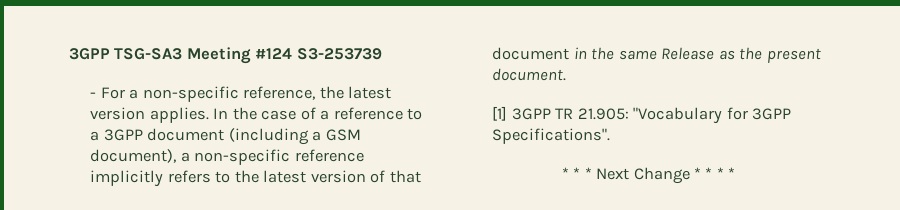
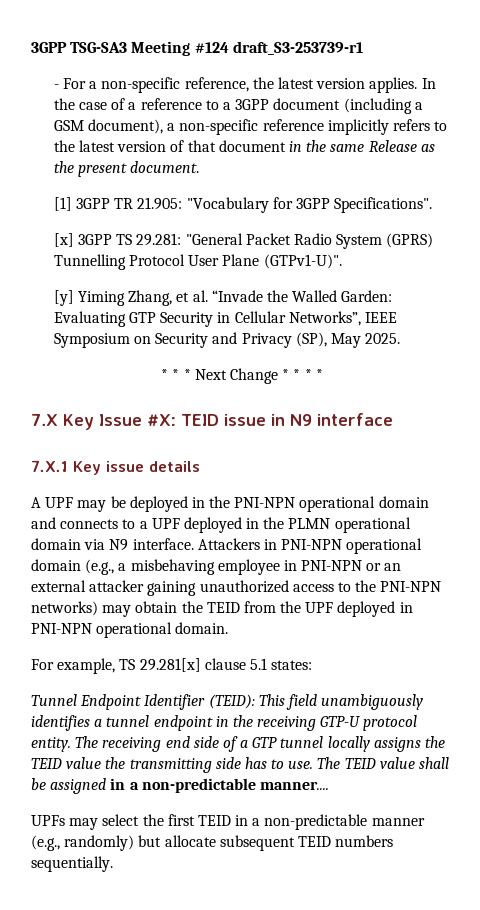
- 3GPP TSG-SA3 Meeting #124 S3-253739
+ 3GPP TSG-SA3 Meeting #124 draft_S3-253739-r1
+ [x] 3GPP TS 29.281: "General Packet Radio System (GPRS) Tunnelling Protocol User Plane (GTPv1-U)".
+ [y] Yiming Zhang, et al. “Invade the Walled Garden: Evaluating GTP Security in Cellular Networks”, IEEE Symposium on Security and Privacy (SP), May 2025.
+ 7.X Key Issue #X: TEID issue in N9 interface
+ 7.X.1 Key issue details
+ A UPF may be deployed in the PNI-NPN operational domain and connects to a UPF deployed in the PLMN operational domain via N9 interface. Attackers in PNI-NPN operational domain (e.g., a misbehaving employee in PNI-NPN or an external attacker gaining unauthorized access to the PNI-NPN networks) may obtain the TEID from the UPF deployed in PNI-NPN operational domain.
+ For example, TS 29.281[x] clause 5.1 states:
+ Tunnel Endpoint Identifier (TEID): This field unambiguously identifies a tunnel endpoint in the receiving GTP-U protocol entity. The receiving end side of a GTP tunnel locally assigns the TEID value the transmitting side has to use. The TEID value shall be assigned in a non-predictable manner....
+ UPFs may select the first TEID in a non-predictable manner (e.g., randomly) but allocate subsequent TEID numbers sequentially.

